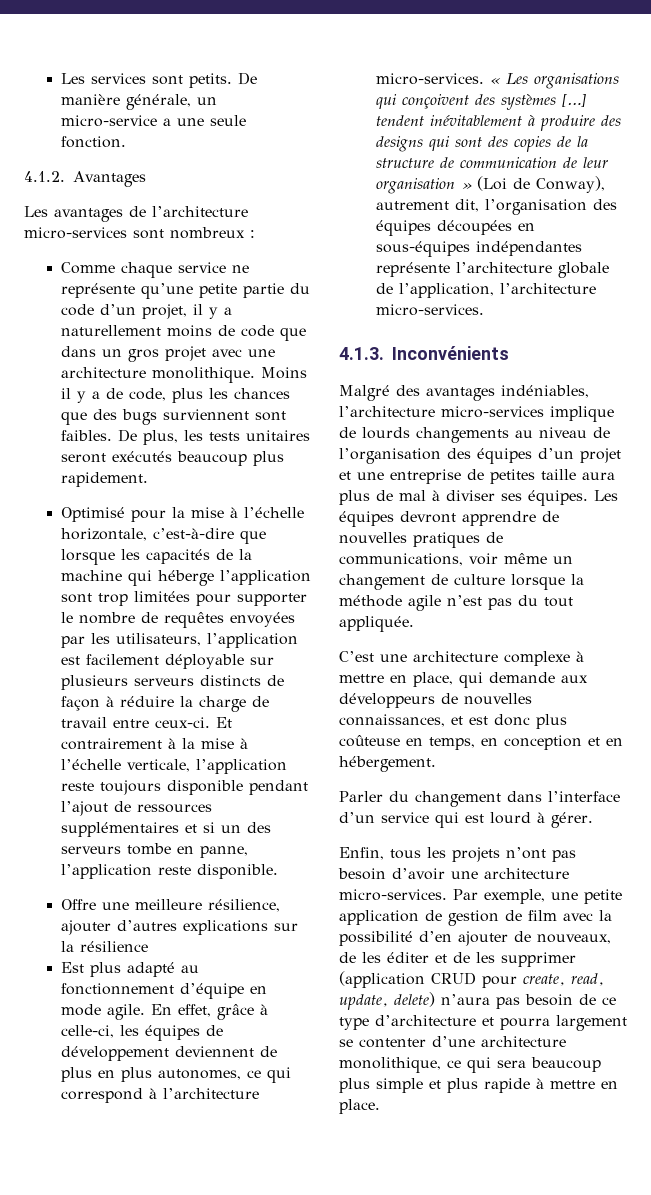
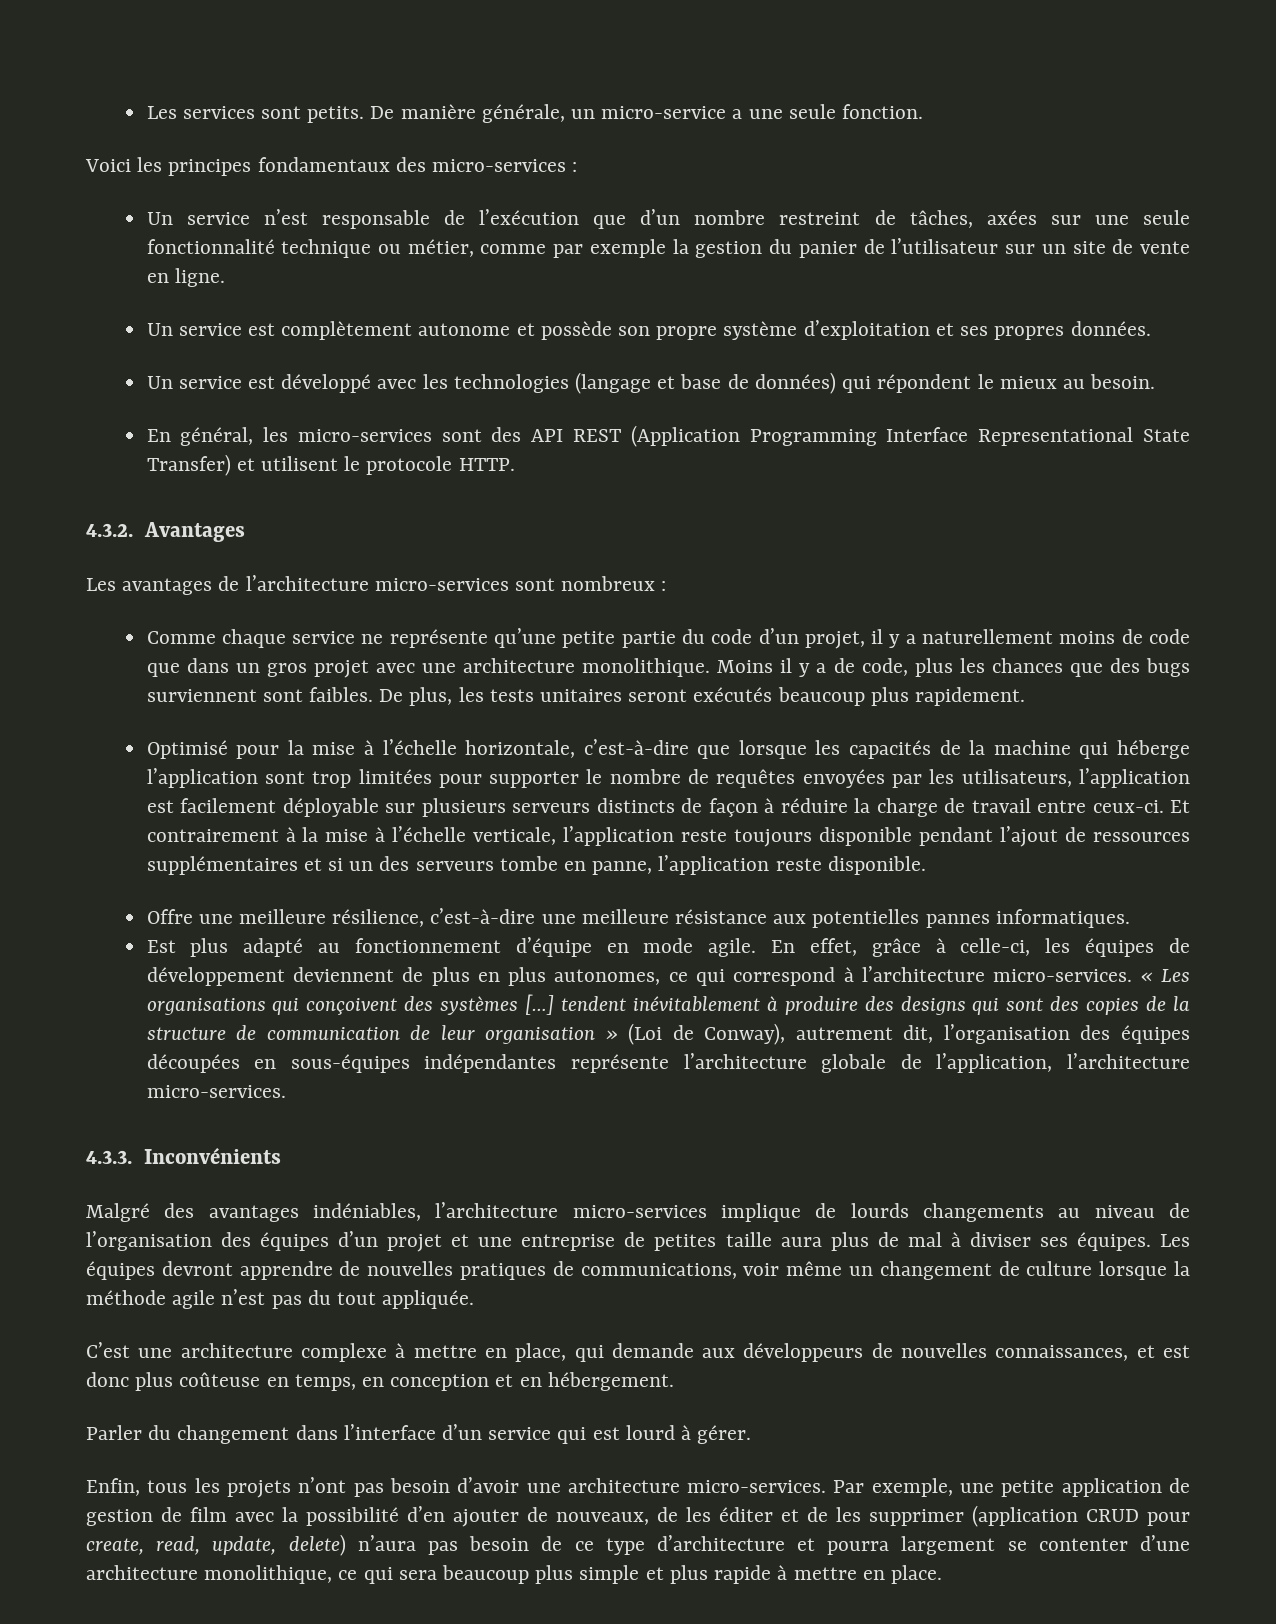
- 4.1.2. Avantages
+ Voici les principes fondamentaux des micro-services :
+ Un service n’est responsable de l’exécution que d’un nombre restreint de tâches, axées sur une seule fonctionnalité technique ou métier, comme par exemple la gestion du panier de l’utilisateur sur un site de vente en ligne.
+ Un service est complètement autonome et possède son propre système d’exploitation et ses propres données.
+ Un service est développé avec les technologies (langage et base de données) qui répondent le mieux au besoin.
+ En général, les micro-services sont des API REST (Application Programming Interface Representational State Transfer) et utilisent le protocole HTTP.
+ 4.3.2. Avantages
- Offre une meilleure résilience, ajouter d’autres explications sur la résilience
+ Offre une meilleure résilience, c’est-à-dire une meilleure résistance aux potentielles pannes informatiques.
- 4.1.3. Inconvénients
+ 4.3.3. Inconvénients

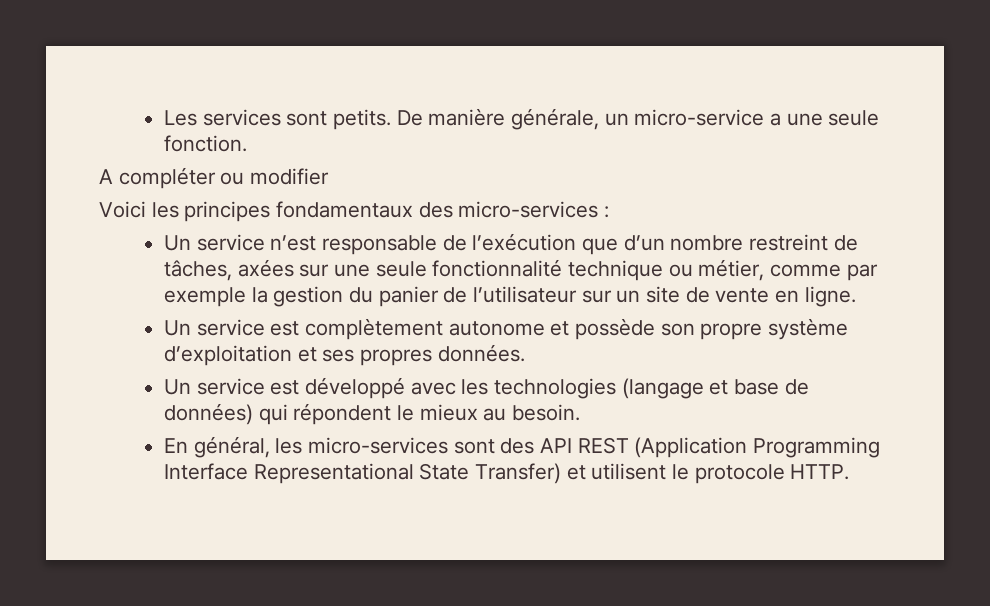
+ A compléter ou modifier
- 4.3.2. Avantages
- Les avantages de l’architecture micro-services sont nombreux :
- Comme chaque service ne représente qu’une petite partie du code d’un projet, il y a naturellement moins de code que dans un gros projet avec une architecture monolithique. Moins il y a de code, plus les chances que des bugs surviennent sont faibles. De plus, les tests unitaires seront exécutés beaucoup plus rapidement.
- Optimisé pour la mise à l’échelle horizontale, c’est-à-dire que lorsque les capacités de la machine qui héberge l’application sont trop limitées pour supporter le nombre de requêtes envoyées par les utilisateurs, l’application est facilement déployable sur plusieurs serveurs distincts de façon à réduire la charge de travail entre ceux-ci. Et contrairement à la mise à l’échelle verticale, l’application reste toujours disponible pendant l’ajout de ressources supplémentaires et si un des serveurs tombe en panne, l’application reste disponible.
- Offre une meilleure résilience, c’est-à-dire une meilleure résistance aux potentielles pannes informatiques.
- Est plus adapté au fonctionnement d’équipe en mode agile. En effet, grâce à celle-ci, les équipes de développement deviennent de plus en plus autonomes, ce qui correspond à l’architecture micro-services. « Les organisations qui conçoivent des systèmes […] tendent inévitablement à produire des designs qui sont des copies de la structure de communication de leur organisation » (Loi de Conway), autrement dit, l’organisation des équipes découpées en sous-équipes indépendantes représente l’architecture globale de l’application, l’architecture micro-services.
- 4.3.3. Inconvénients
- Malgré des avantages indéniables, l’architecture micro-services implique de lourds changements au niveau de l’organisation des équipes d’un projet et une entreprise de petites taille aura plus de mal à diviser ses équipes. Les équipes devront apprendre de nouvelles pratiques de communications, voir même un changement de culture lorsque la méthode agile n’est pas du tout appliquée.
- C’est une architecture complexe à mettre en place, qui demande aux développeurs de nouvelles connaissances, et est donc plus coûteuse en temps, en conception et en hébergement.
- Parler du changement dans l’interface d’un service qui est lourd à gérer.
- Enfin, tous les projets n’ont pas besoin d’avoir une architecture micro-services. Par exemple, une petite application de gestion de film avec la possibilité d’en ajouter de nouveaux, de les éditer et de les supprimer (application CRUD pour create, read, update, delete) n’aura pas besoin de ce type d’architecture et pourra largement se contenter d’une architecture monolithique, ce qui sera beaucoup plus simple et plus rapide à mettre en place.

